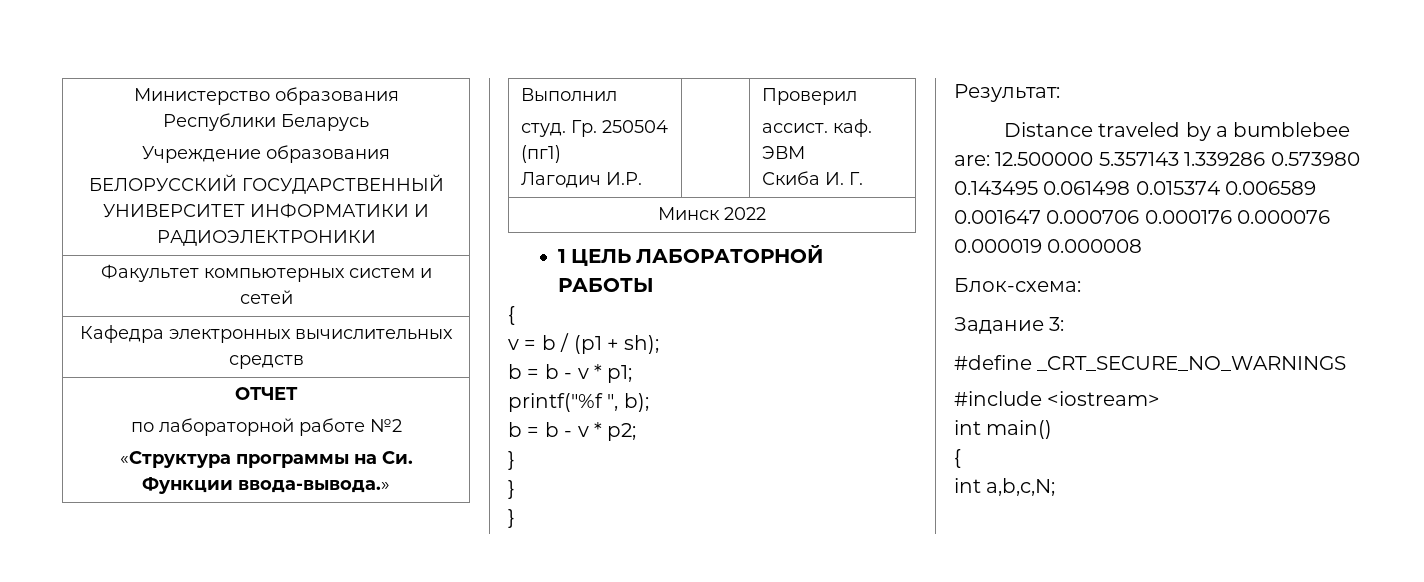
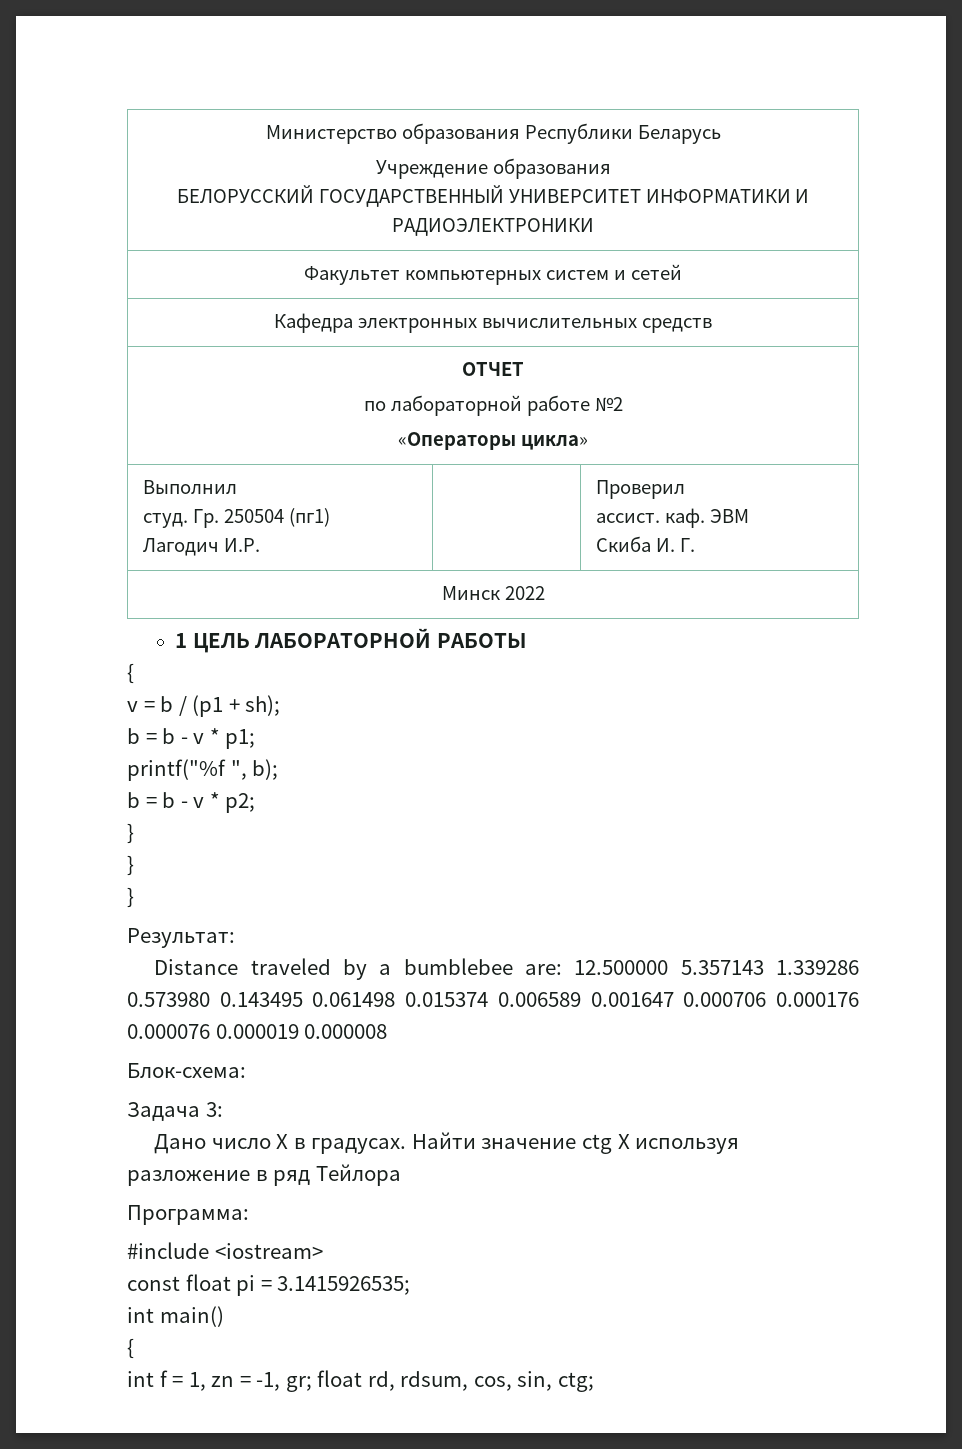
  ОТЧЕТ
  по лабораторной работе №2
- «Структура программы на Си. Функции ввода-вывода.»
+ «Операторы цикла»
- Задание 3:
+ Задача 3:
- #define _CRT_SECURE_NO_WARNINGS
+ Дано число Х в градусах. Найти значение ctg X используя разложение в ряд Тейлора
+ Программа:
  #include <iostream>
+ const float pi = 3.1415926535;
  int main()
  {
- int a,b,c,N;
+ int f = 1, zn = -1, gr; float rd, rdsum, cos, sin, ctg;

